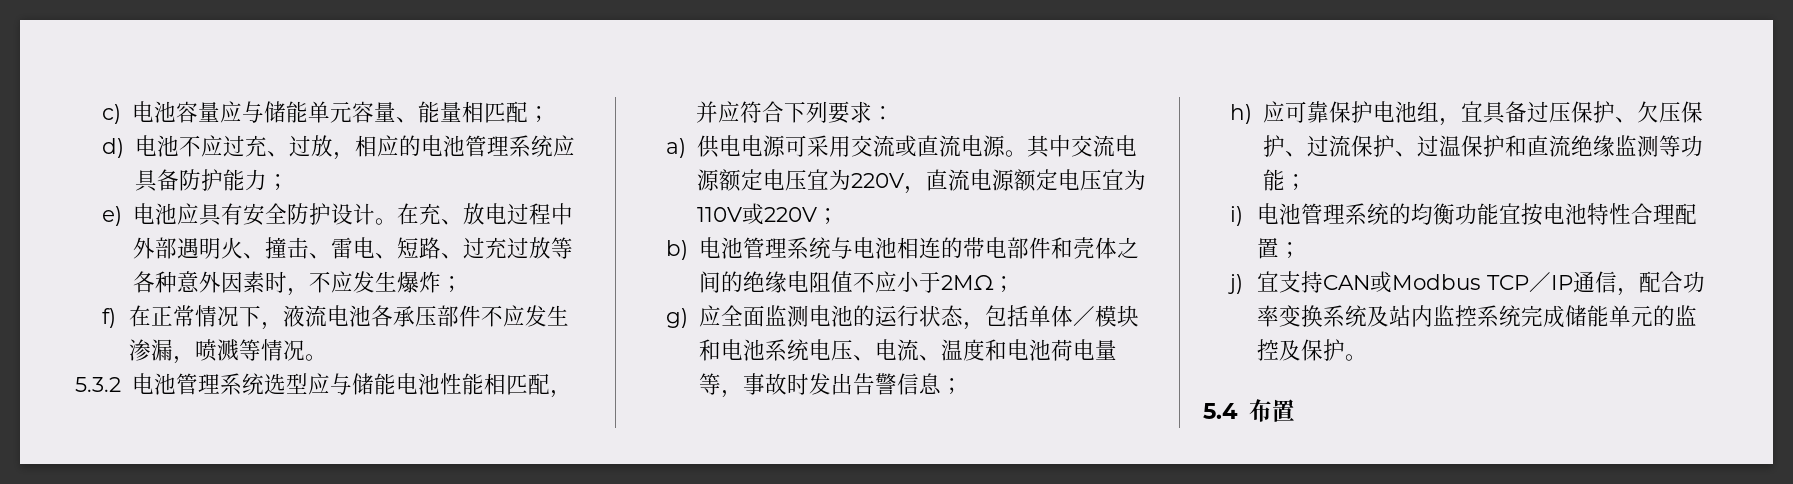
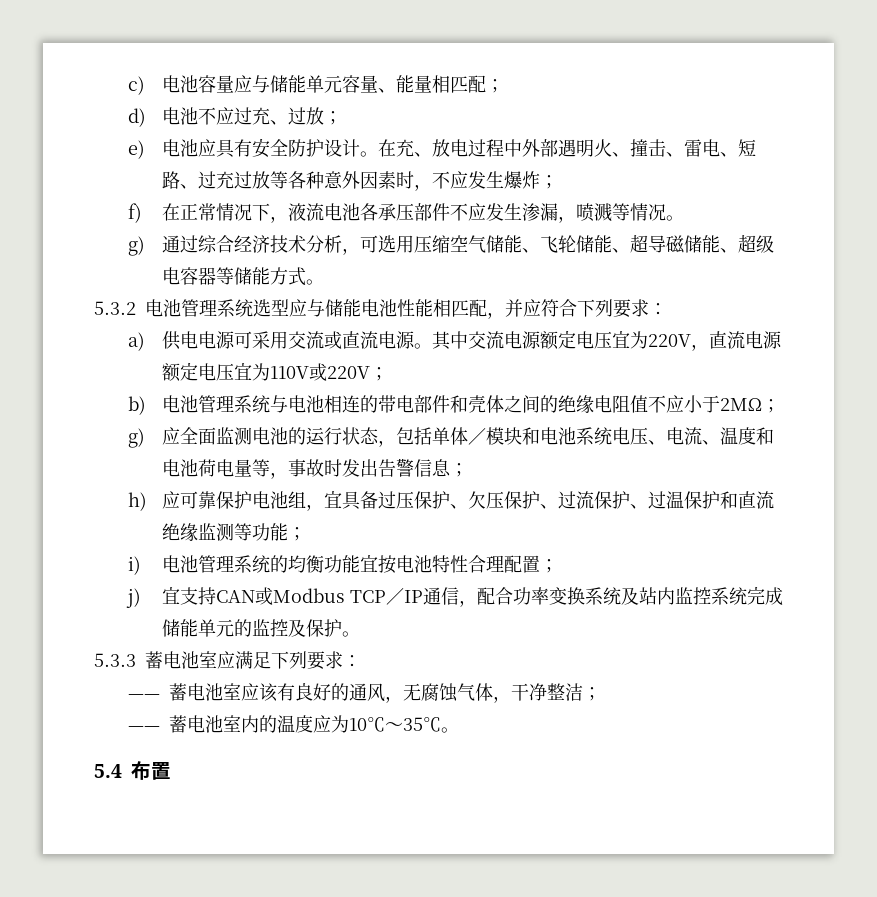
- d)电池不应过充、过放，相应的电池管理系统应具备防护能力；
+ d)电池不应过充、过放；
+ g)通过综合经济技术分析，可选用压缩空气储能、飞轮储能、超导磁储能、超级电容器等储能方式。
+ 5.3.3蓄电池室应满足下列要求：
+ ——蓄电池室应该有良好的通风，无腐蚀气体，干净整洁；
+ ——蓄电池室内的温度应为10℃～35℃。

